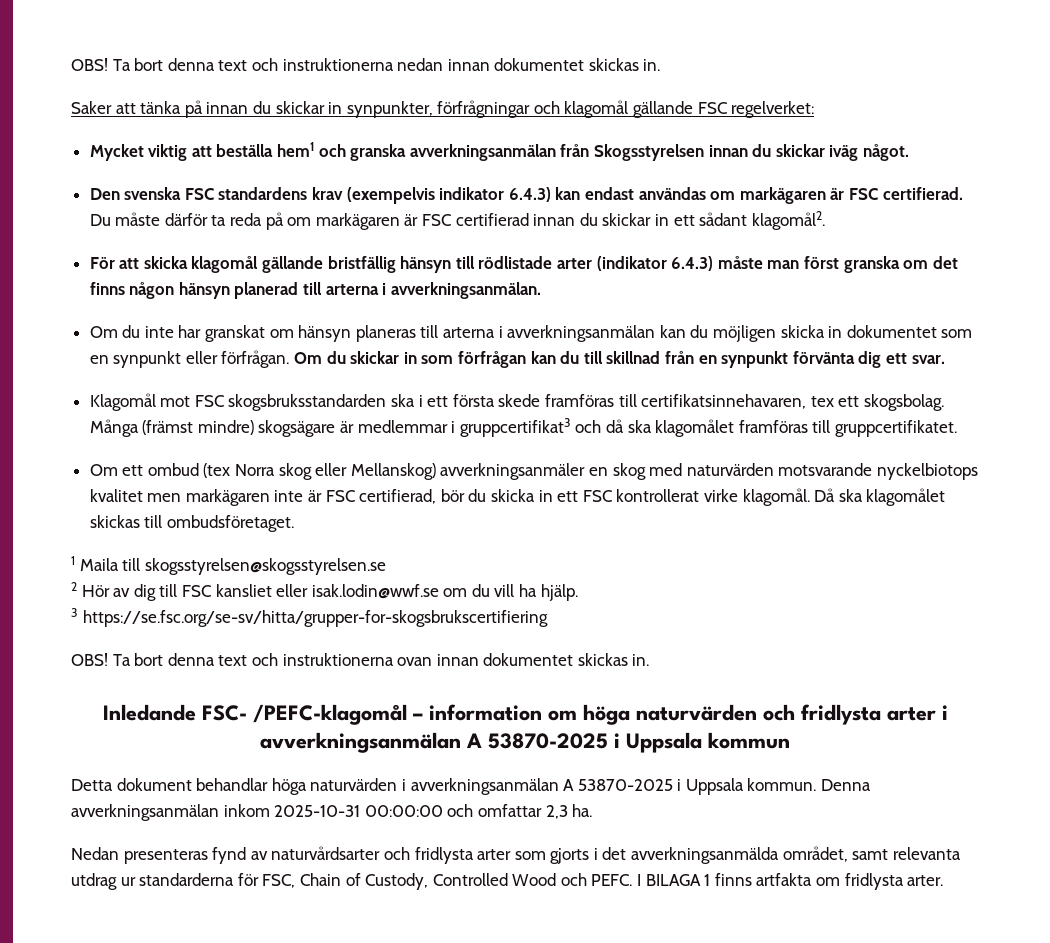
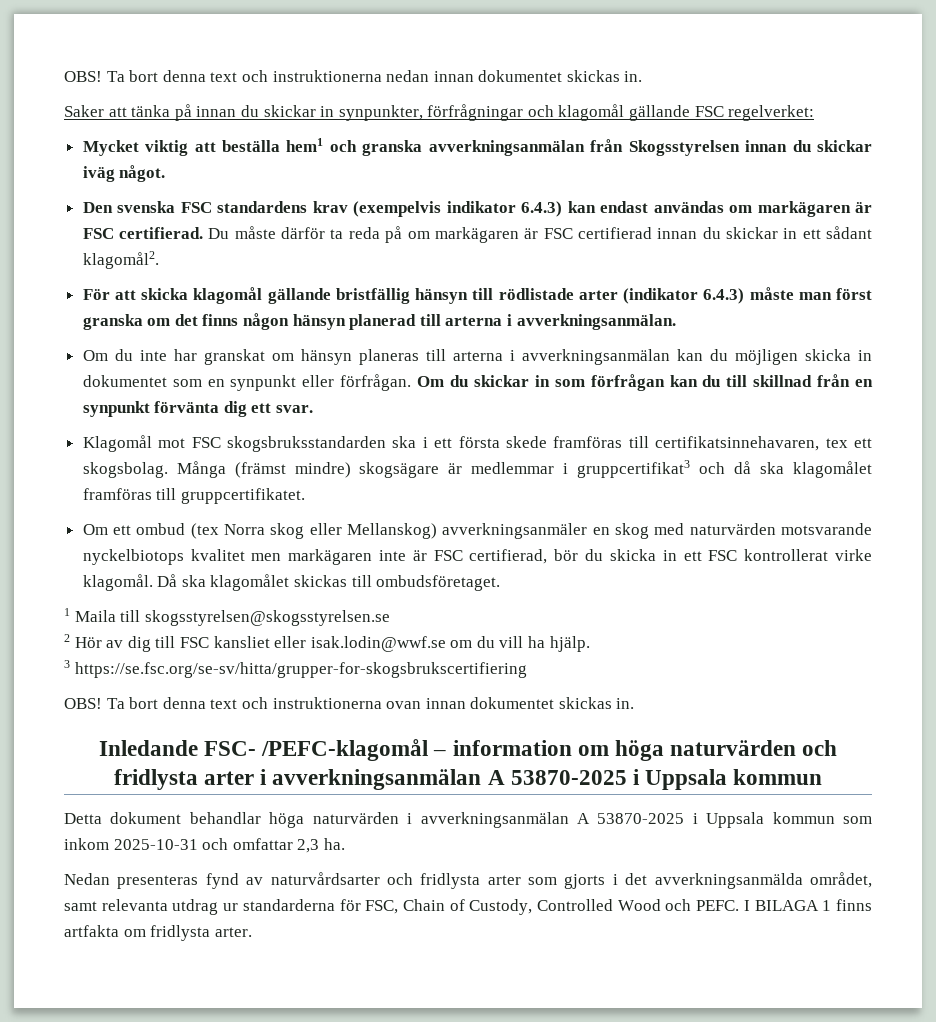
- Detta dokument behandlar höga naturvärden i avverkningsanmälan A 53870-2025 i Uppsala kommun. Denna avverkningsanmälan inkom 2025-10-31 00:00:00 och omfattar 2,3 ha.
+ Detta dokument behandlar höga naturvärden i avverkningsanmälan A 53870-2025 i Uppsala kommun som inkom 2025-10-31 och omfattar 2,3 ha.

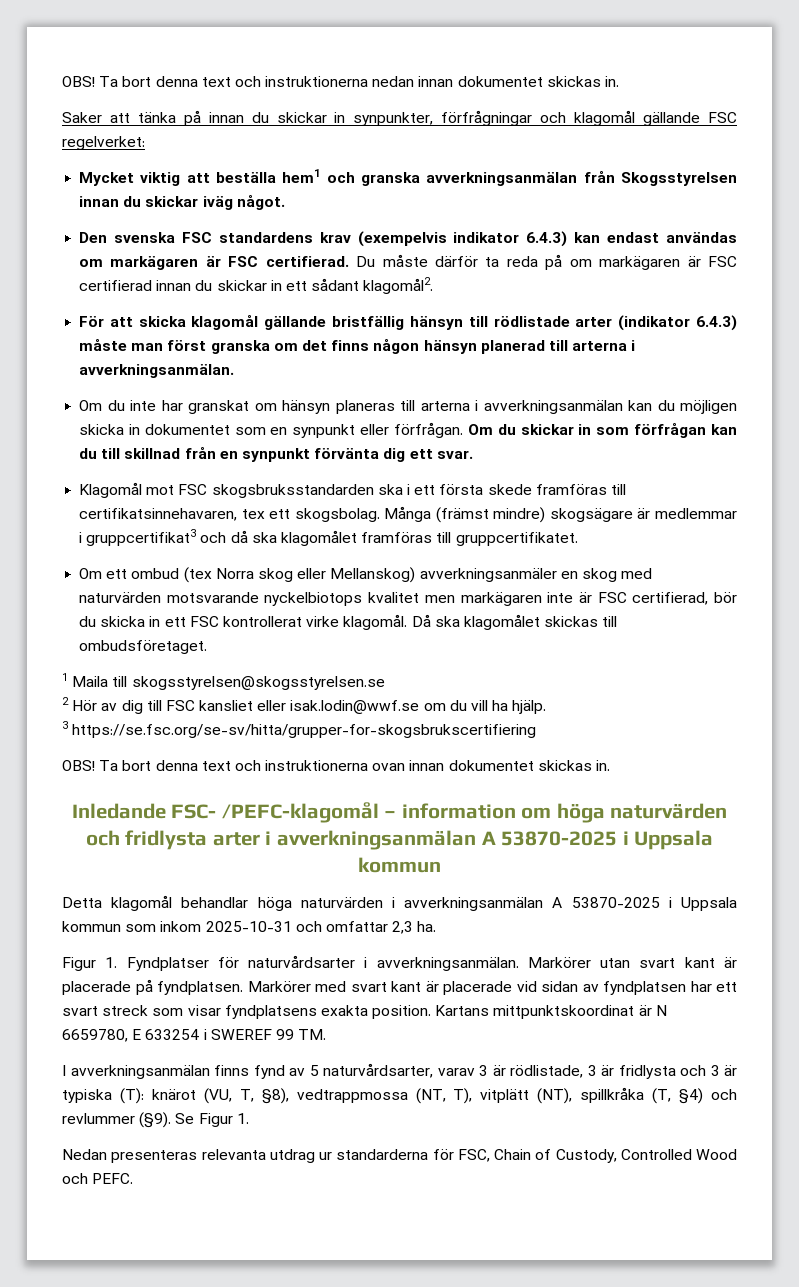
- Detta dokument behandlar höga naturvärden i avverkningsanmälan A 53870-2025 i Uppsala kommun som inkom 2025-10-31 och omfattar 2,3 ha.
+ Detta klagomål behandlar höga naturvärden i avverkningsanmälan A 53870-2025 i Uppsala kommun som inkom 2025-10-31 och omfattar 2,3 ha.
- Nedan presenteras fynd av naturvårdsarter och fridlysta arter som gjorts i det avverkningsanmälda området, samt relevanta utdrag ur standarderna för FSC, Chain of Custody, Controlled Wood och PEFC. I BILAGA 1 finns artfakta om fridlysta arter.
+ Figur 1. Fyndplatser för naturvårdsarter i avverkningsanmälan. Markörer utan svart kant är placerade på fyndplatsen. Markörer med svart kant är placerade vid sidan av fyndplatsen har ett svart streck som visar fyndplatsens exakta position. Kartans mittpunktskoordinat är N 6659780, E 633254 i SWEREF 99 TM.
+ I avverkningsanmälan finns fynd av 5 naturvårdsarter, varav 3 är rödlistade, 3 är fridlysta och 3 är typiska (T): knärot (VU, T, §8), vedtrappmossa (NT, T), vitplätt (NT), spillkråka (T, §4) och revlummer (§9). Se Figur 1.
+ Nedan presenteras relevanta utdrag ur standarderna för FSC, Chain of Custody, Controlled Wood och PEFC.

